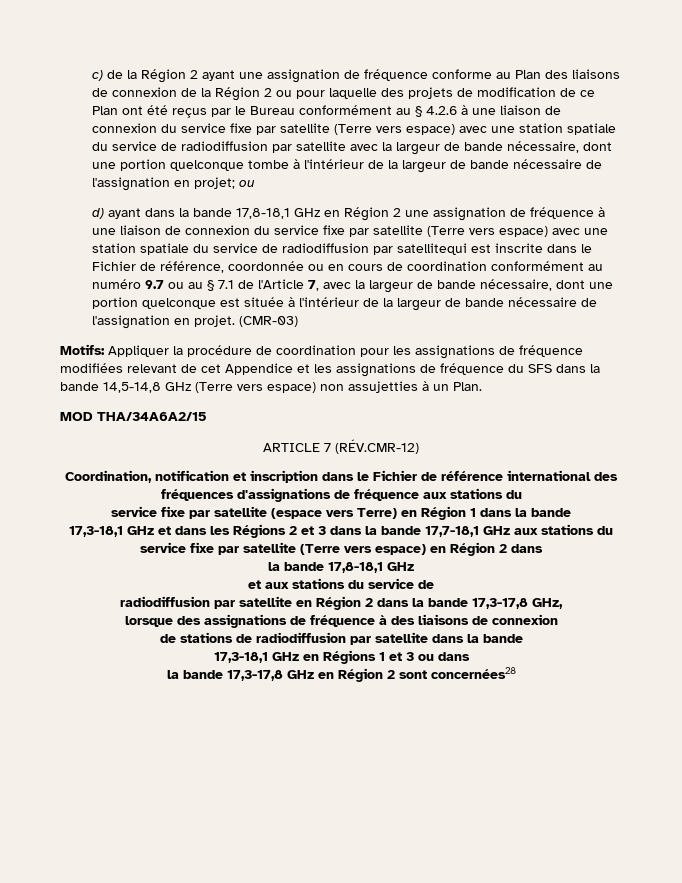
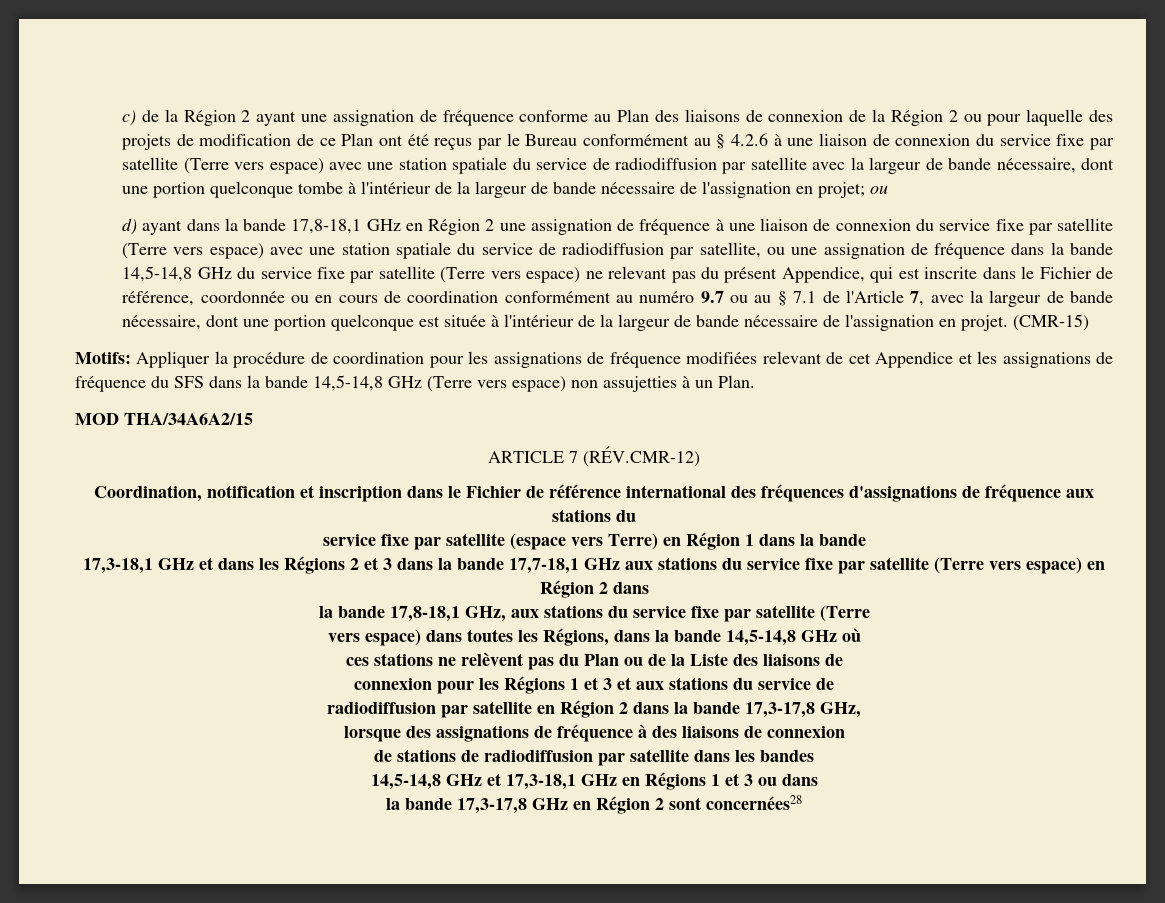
- d) ayant dans la bande 17,8-18,1 GHz en Région 2 une assignation de fréquence à une liaison de connexion du service fixe par satellite (Terre vers espace) avec une station spatiale du service de radiodiffusion par satellitequi est inscrite dans le Fichier de référence, coordonnée ou en cours de coordination conformément au numéro 9.7 ou au § 7.1 de l'Article 7, avec la largeur de bande nécessaire, dont une portion quelconque est située à l'intérieur de la largeur de bande nécessaire de l'assignation en projet.
+ d) ayant dans la bande 17,8-18,1 GHz en Région 2 une assignation de fréquence à une liaison de connexion du service fixe par satellite (Terre vers espace) avec une station spatiale du service de radiodiffusion par satellite, ou une assignation de fréquence dans la bande 14,5-14,8 GHz du service fixe par satellite (Terre vers espace) ne relevant pas du présent Appendice, qui est inscrite dans le Fichier de référence, coordonnée ou en cours de coordination conformément au numéro 9.7 ou au § 7.1 de l'Article 7, avec la largeur de bande nécessaire, dont une portion quelconque est située à l'intérieur de la largeur de bande nécessaire de l'assignation en projet.
- (CMR-03)
+ (CMR-15)
  17,3-18,1 GHz et dans les Régions 2 et 3 dans la bande 17,7-18,1 GHz aux stations du service fixe par satellite (Terre vers espace) en Région 2 dans
- la bande 17,8-18,1 GHz
- et aux stations du service de
+ la bande 17,8-18,1 GHz, aux stations du service fixe par satellite (Terre
+ vers espace) dans toutes les Régions, dans la bande 14,5-14,8 GHz où
+ ces stations ne relèvent pas du Plan ou de la Liste des liaisons de
+ connexion pour les Régions 1 et 3 et aux stations du service de
- de stations de radiodiffusion par satellite dans la bande
- 17,3-18,1 GHz en Régions 1 et 3 ou dans
+ de stations de radiodiffusion par satellite dans les bandes
+ 14,5-14,8 GHz et 17,3-18,1 GHz en Régions 1 et 3 ou dans

